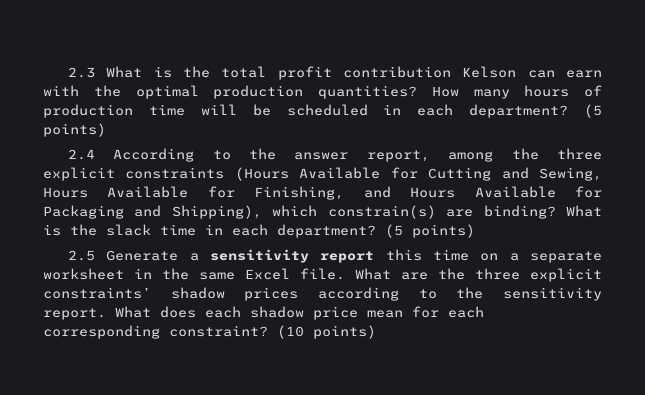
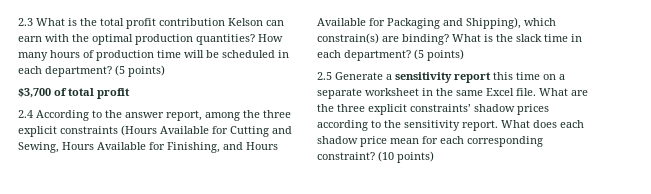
+ $3,700 of total profit

